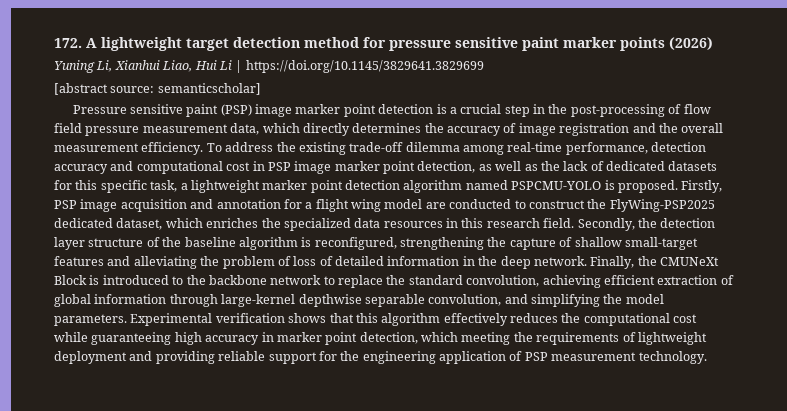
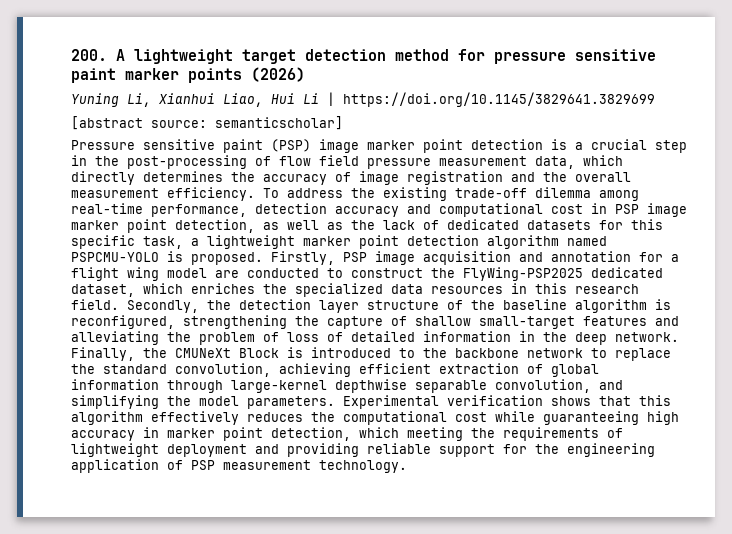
- 172. A lightweight target detection method for pressure sensitive paint marker points (2026)
+ 200. A lightweight target detection method for pressure sensitive paint marker points (2026)

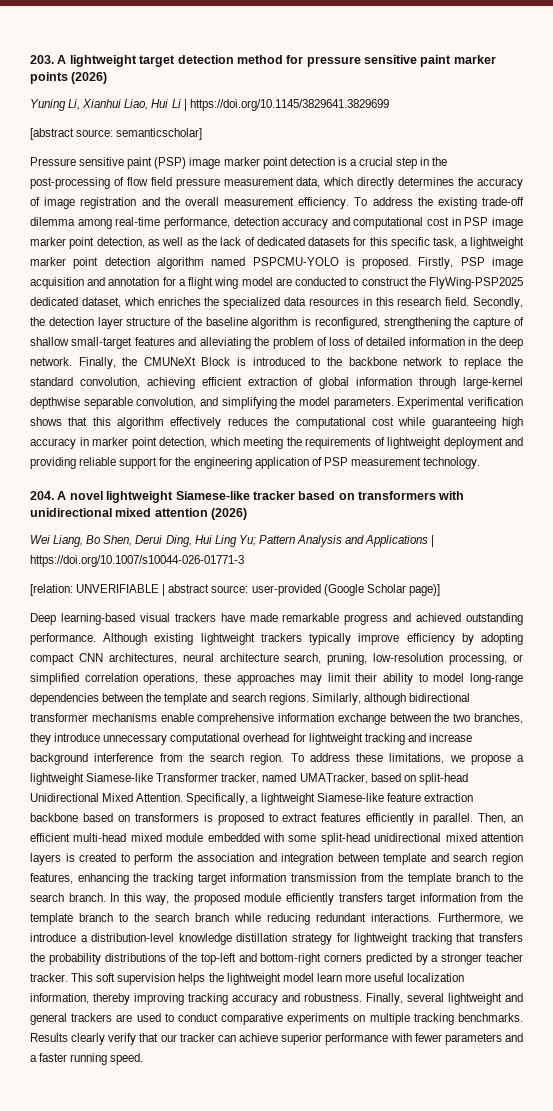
- 200. A lightweight target detection method for pressure sensitive paint marker points (2026)
+ 203. A lightweight target detection method for pressure sensitive paint marker points (2026)
+ 204. A novel lightweight Siamese-like tracker based on transformers with unidirectional mixed attention (2026)
+ Wei Liang, Bo Shen, Derui Ding, Hui Ling Yu; Pattern Analysis and Applications | https://doi.org/10.1007/s10044-026-01771-3
+ [relation: UNVERIFIABLE | abstract source: user-provided (Google Scholar page)]
+ Deep learning-based visual trackers have made remarkable progress and achieved outstanding performance. Although existing lightweight trackers typically improve efficiency by adopting compact CNN architectures, neural architecture search, pruning, low-resolution processing, or simplified correlation operations, these approaches may limit their ability to model long-range dependencies between the template and search regions. Similarly, although bidirectional transformer mechanisms enable comprehensive information exchange between the two branches, they introduce unnecessary computational overhead for lightweight tracking and increase background interference from the search region. To address these limitations, we propose a lightweight Siamese-like Transformer tracker, named UMATracker, based on split-head Unidirectional Mixed Attention. Specifically, a lightweight Siamese-like feature extraction backbone based on transformers is proposed to extract features efficiently in parallel. Then, an efficient multi-head mixed module embedded with some split-head unidirectional mixed attention layers is created to perform the association and integration between template and search region features, enhancing the tracking target information transmission from the template branch to the search branch. In this way, the proposed module efficiently transfers target information from the template branch to the search branch while reducing redundant interactions. Furthermore, we introduce a distribution-level knowledge distillation strategy for lightweight tracking that transfers the probability distributions of the top-left and bottom-right corners predicted by a stronger teacher tracker. This soft supervision helps the lightweight model learn more useful localization information, thereby improving tracking accuracy and robustness. Finally, several lightweight and general trackers are used to conduct comparative experiments on multiple tracking benchmarks. Results clearly verify that our tracker can achieve superior performance with fewer parameters and a faster running speed.

